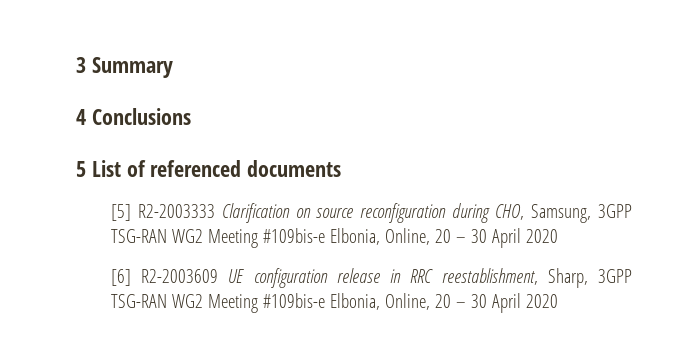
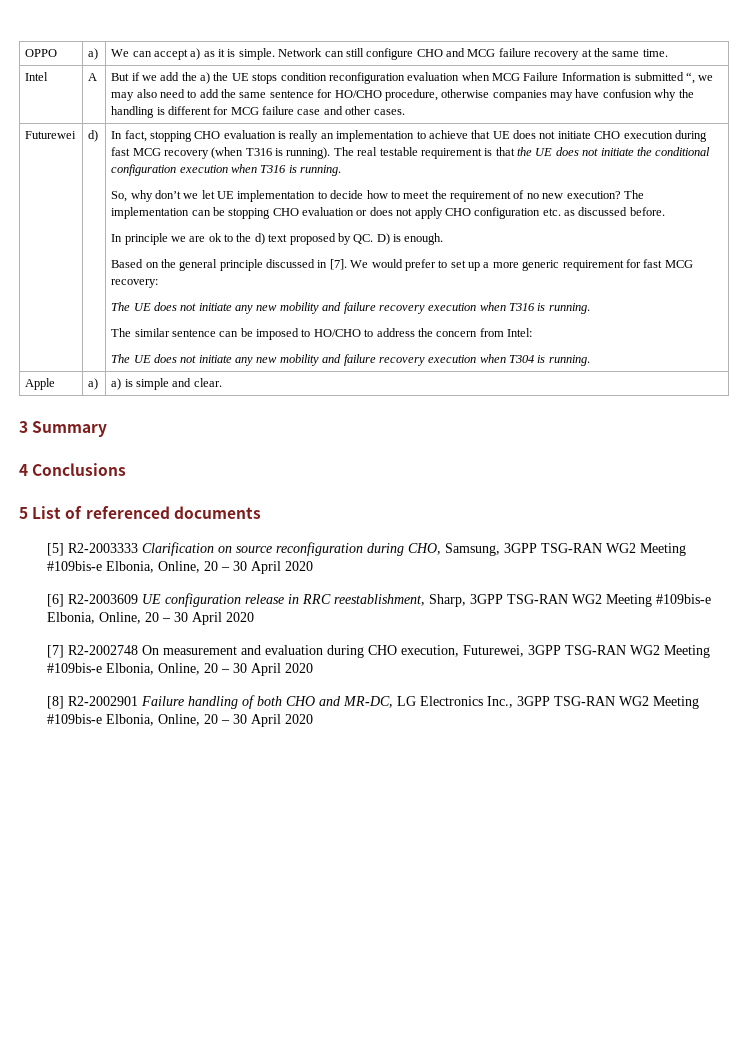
+ OPPO | a) | We can accept a) as it is simple. Network can still configure CHO and MCG failure recovery at the same time.
+ Intel | A | But if we add the a) the UE stops condition reconfiguration evaluation when MCG Failure Information is submitted “, we may also need to add the same sentence for HO/CHO procedure, otherwise companies may have confusion why the handling is different for MCG failure case and other cases.
+ Futurewei | d) | In fact, stopping CHO evaluation is really an implementation to achieve that UE does not initiate CHO execution during fast MCG recovery (when T316 is running). The real testable requirement is that the UE does not initiate the conditional configuration execution when T316 is running.
+ So, why don’t we let UE implementation to decide how to meet the requirement of no new execution? The implementation can be stopping CHO evaluation or does not apply CHO configuration etc. as discussed before.
+ In principle we are ok to the d) text proposed by QC. D) is enough.
+ Based on the general principle discussed in [7]. We would prefer to set up a more generic requirement for fast MCG recovery:
+ The UE does not initiate any new mobility and failure recovery execution when T316 is running.
+ The similar sentence can be imposed to HO/CHO to address the concern from Intel:
+ The UE does not initiate any new mobility and failure recovery execution when T304 is running.
+ Apple | a) | a) is simple and clear.
+ [7] R2-2002748 On measurement and evaluation during CHO execution, Futurewei, 3GPP TSG-RAN WG2 Meeting #109bis-e Elbonia, Online, 20 – 30 April 2020
+ [8] R2-2002901 Failure handling of both CHO and MR-DC, LG Electronics Inc., 3GPP TSG-RAN WG2 Meeting #109bis-e Elbonia, Online, 20 – 30 April 2020

